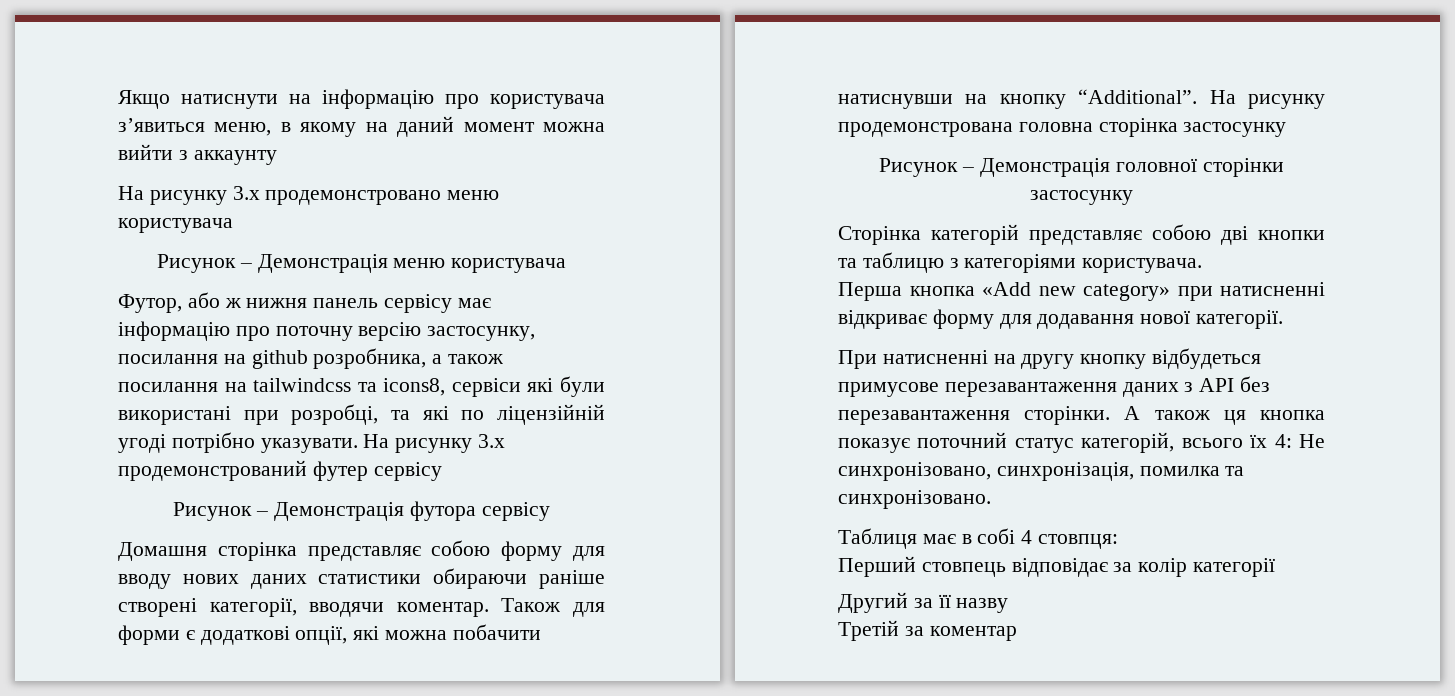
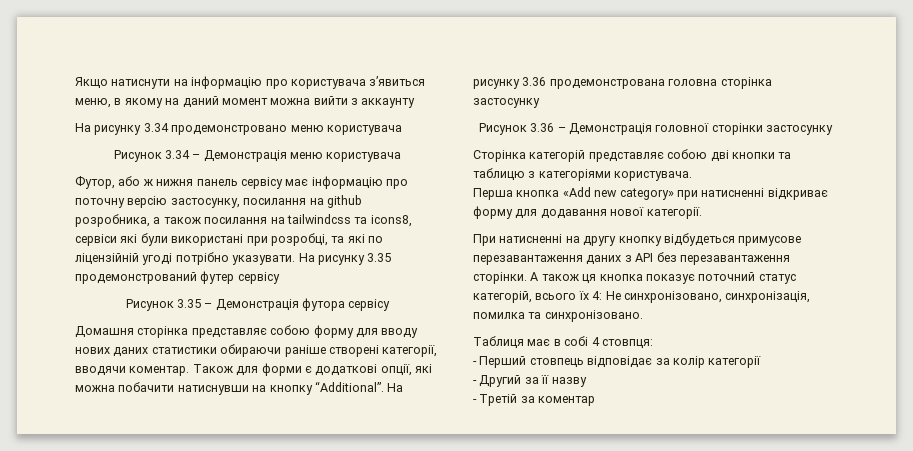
- На рисунку 3.x продемонстровано меню користувача
+ На рисунку 3.34 продемонстровано меню користувача
- Рисунок – Демонстрація меню користувача
+ Рисунок 3.34 – Демонстрація меню користувача
- На рисунку 3.x продемонстрований футер сервісу
+ На рисунку 3.35 продемонстрований футер сервісу
- Рисунок – Демонстрація футора сервісу
+ Рисунок 3.35 – Демонстрація футора сервісу
- На рисунку продемонстрована головна сторінка застосунку
+ На рисунку 3.36 продемонстрована головна сторінка застосунку
- Рисунок – Демонстрація головної сторінки застосунку
+ Рисунок 3.36 – Демонстрація головної сторінки застосунку
- Перший стовпець відповідає за колір категорії
+ - Перший стовпець відповідає за колір категорії
- Другий за її назву
+ - Другий за її назву
- Третій за коментар
+ - Третій за коментар

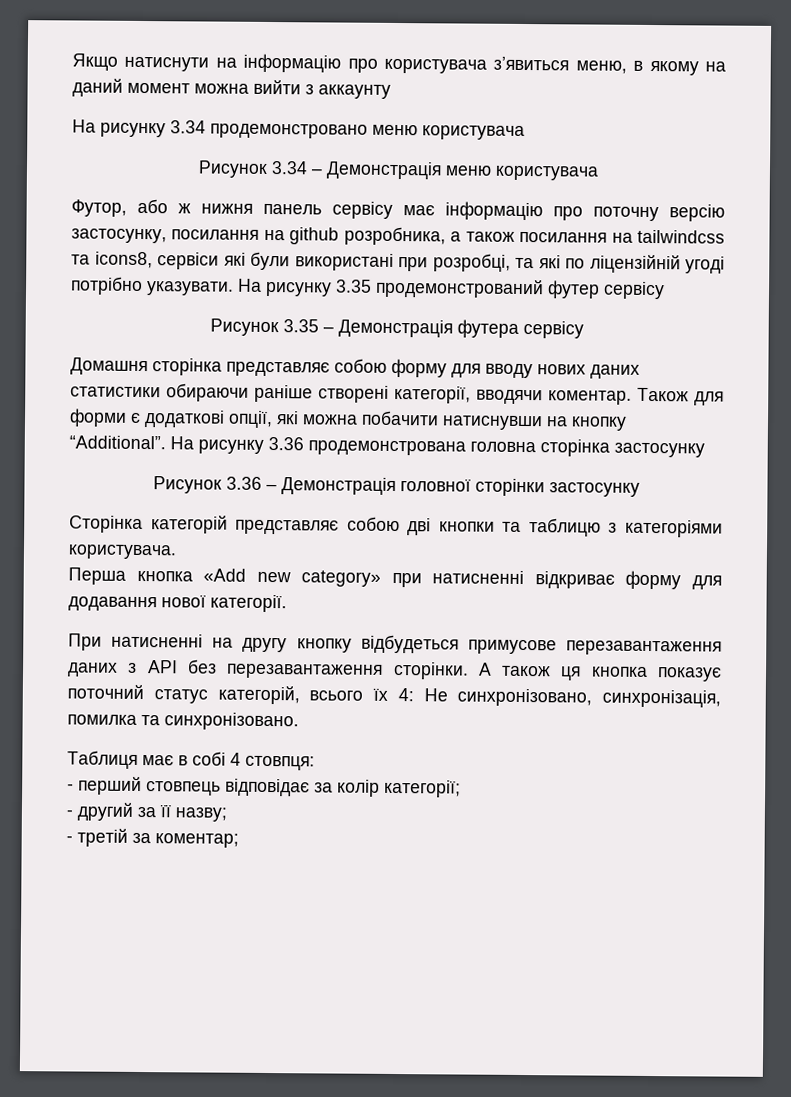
- Рисунок 3.35 – Демонстрація футора сервісу
+ Рисунок 3.35 – Демонстрація футера сервісу
- - Перший стовпець відповідає за колір категорії
- - Другий за її назву
- - Третій за коментар
+ - перший стовпець відповідає за колір категорії;
+ - другий за її назву;
+ - третій за коментар;

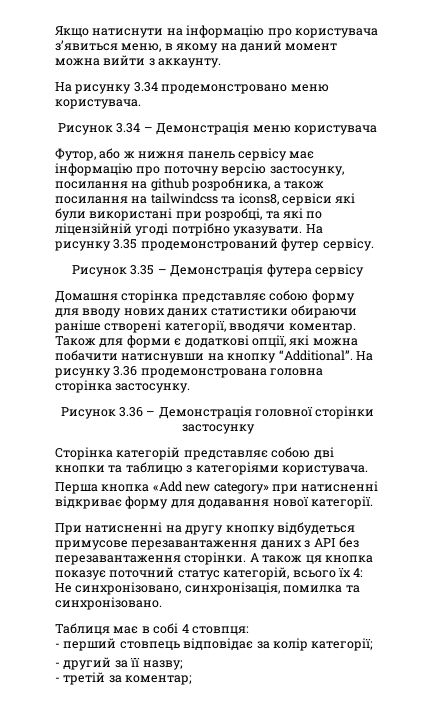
- Якщо натиснути на інформацію про користувача з’явиться меню, в якому на даний момент можна вийти з аккаунту
+ Якщо натиснути на інформацію про користувача з’явиться меню, в якому на даний момент можна вийти з аккаунту.
- На рисунку 3.34 продемонстровано меню користувача
+ На рисунку 3.34 продемонстровано меню користувача.
- На рисунку 3.35 продемонстрований футер сервісу
+ На рисунку 3.35 продемонстрований футер сервісу.
- На рисунку 3.36 продемонстрована головна сторінка застосунку
+ На рисунку 3.36 продемонстрована головна сторінка застосунку.

